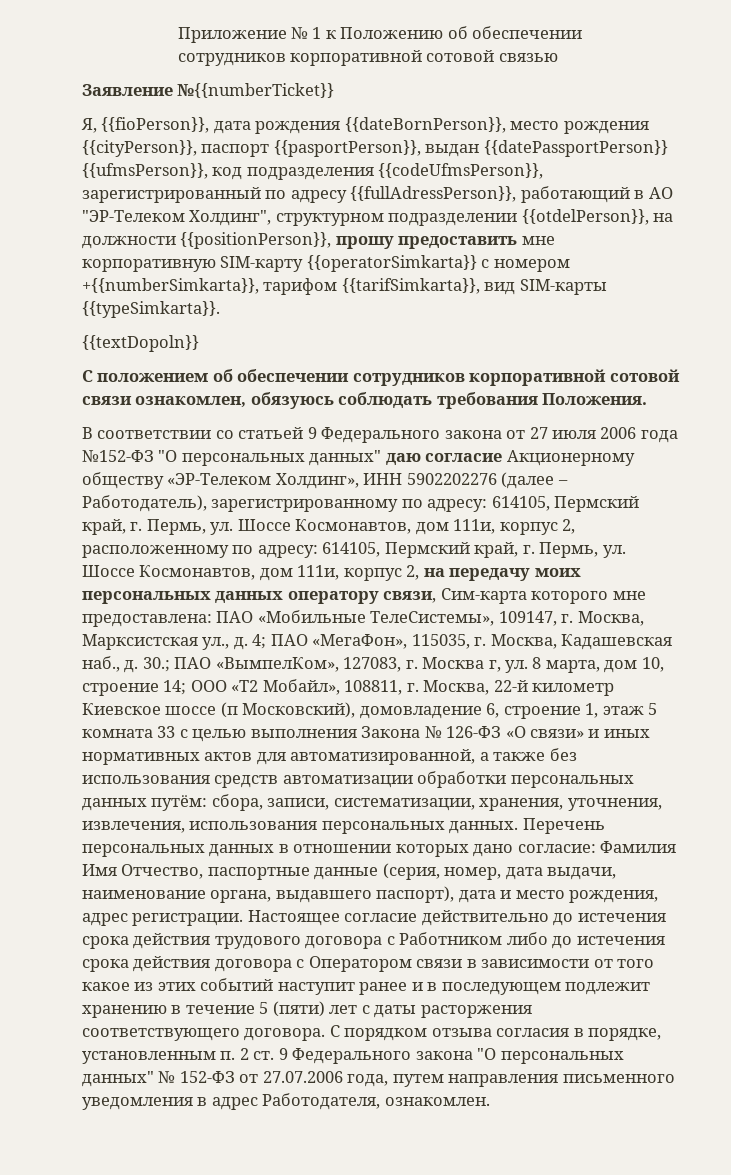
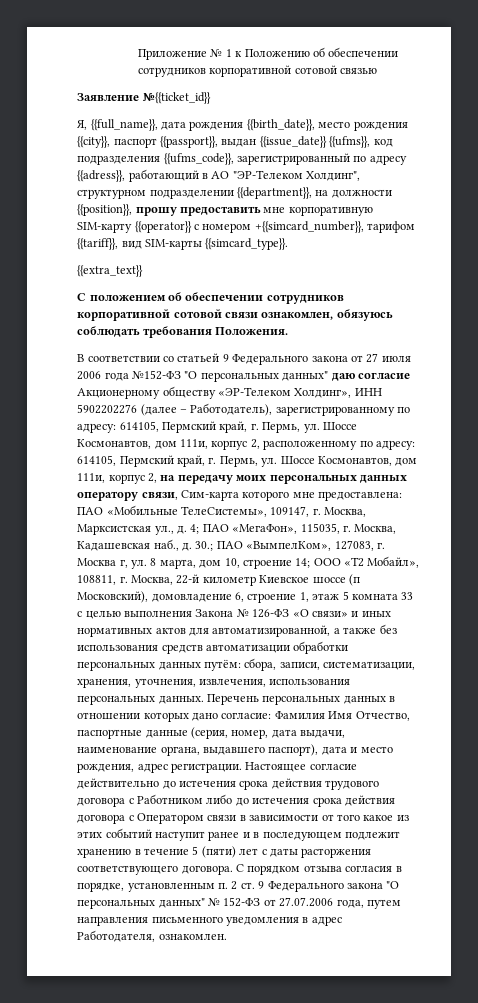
- Заявление №{{numberTicket}}
+ Заявление №{{ticket_id}}
- Я, {{fioPerson}}, дата рождения {{dateBornPerson}}, место рождения {{cityPerson}}, паспорт {{pasportPerson}}, выдан {{datePassportPerson}} {{ufmsPerson}}, код подразделения {{codeUfmsPerson}}, зарегистрированный по адресу {{fullAdressPerson}}, работающий в АО "ЭР-Телеком Холдинг", структурном подразделении {{otdelPerson}}, на должности {{positionPerson}}, прошу предоставить мне корпоративную SIM-карту {{operatorSimkarta}} с номером +{{numberSimkarta}}, тарифом {{tarifSimkarta}}, вид SIM-карты {{typeSimkarta}}.
- {{textDopoln}}
+ Я, {{full_name}}, дата рождения {{birth_date}}, место рождения {{city}}, паспорт {{passport}}, выдан {{issue_date}} {{ufms}}, код подразделения {{ufms_code}}, зарегистрированный по адресу {{adress}}, работающий в АО "ЭР-Телеком Холдинг", структурном подразделении {{department}}, на должности {{position}}, прошу предоставить мне корпоративную SIM-карту {{operator}} с номером +{{simcard_number}}, тарифом {{tariff}}, вид SIM-карты {{simcard_type}}.
+ {{extra_text}}

